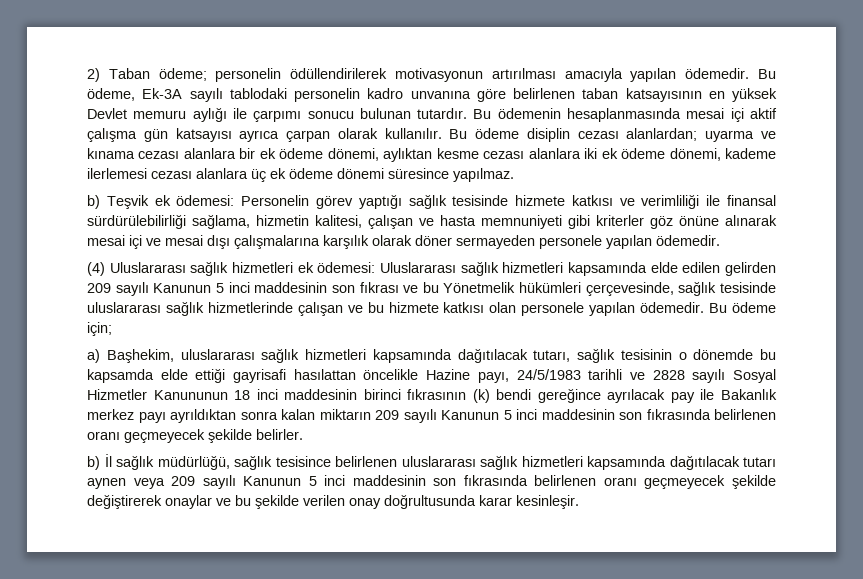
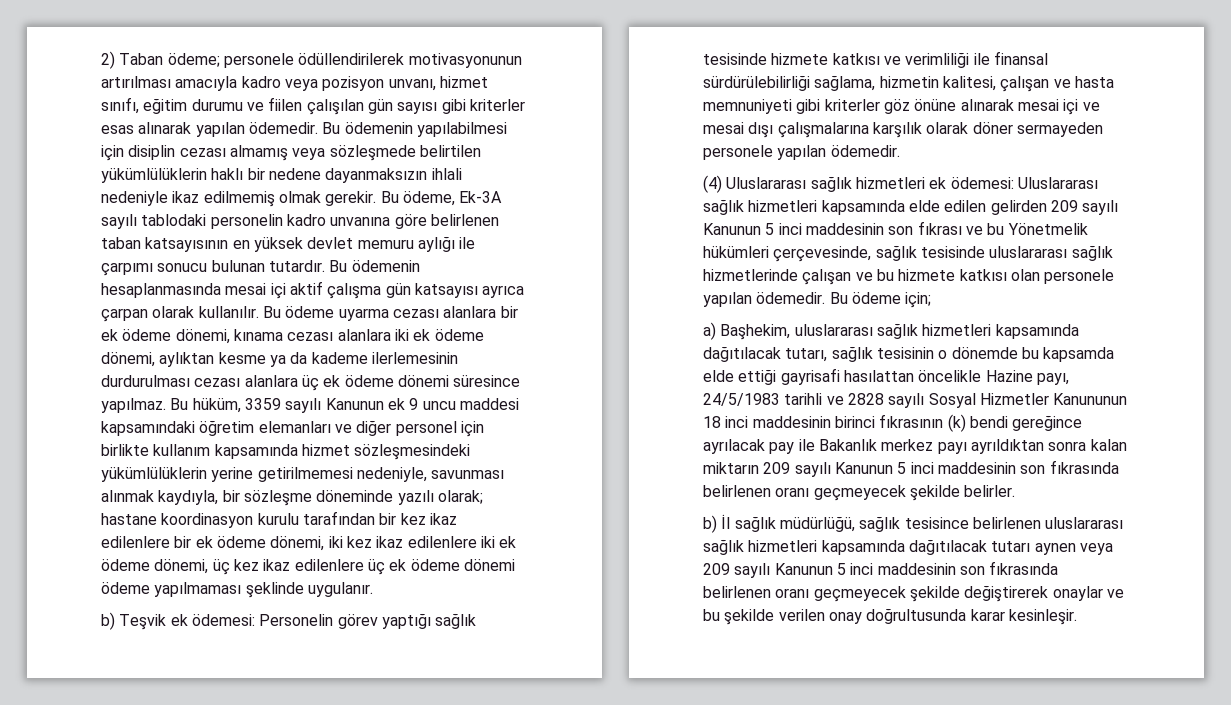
- 2) Taban ödeme; personelin ödüllendirilerek motivasyonun artırılması amacıyla yapılan ödemedir.
+ 2) Taban ödeme; personele ödüllendirilerek motivasyonunun artırılması amacıyla kadro veya pozisyon unvanı, hizmet sınıfı, eğitim durumu ve fiilen çalışılan gün sayısı gibi kriterler esas alınarak yapılan ödemedir. Bu ödemenin yapılabilmesi için disiplin cezası almamış veya sözleşmede belirtilen yükümlülüklerin haklı bir nedene dayanmaksızın ihlali nedeniyle ikaz edilmemiş olmak gerekir.
- Bu ödeme, Ek-3A sayılı tablodaki personelin kadro unvanına göre belirlenen taban katsayısının en yüksek Devlet memuru aylığı ile çarpımı sonucu bulunan tutardır.
+ Bu ödeme, Ek-3A sayılı tablodaki personelin kadro unvanına göre belirlenen taban katsayısının en yüksek devlet memuru aylığı ile çarpımı sonucu bulunan tutardır.
- Bu ödeme disiplin cezası alanlardan; uyarma ve kınama cezası alanlara bir ek ödeme dönemi, aylıktan kesme cezası alanlara iki ek ödeme dönemi, kademe ilerlemesi cezası alanlara üç ek ödeme dönemi süresince yapılmaz.
+ Bu ödeme uyarma cezası alanlara bir ek ödeme dönemi, kınama cezası alanlara iki ek ödeme dönemi, aylıktan kesme ya da kademe ilerlemesinin durdurulması cezası alanlara üç ek ödeme dönemi süresince yapılmaz. Bu hüküm, 3359 sayılı Kanunun ek 9 uncu maddesi kapsamındaki öğretim elemanları ve diğer personel için birlikte kullanım kapsamında hizmet sözleşmesindeki yükümlülüklerin yerine getirilmemesi nedeniyle, savunması alınmak kaydıyla, bir sözleşme döneminde yazılı olarak; hastane koordinasyon kurulu tarafından bir kez ikaz edilenlere bir ek ödeme dönemi, iki kez ikaz edilenlere iki ek ödeme dönemi, üç kez ikaz edilenlere üç ek ödeme dönemi ödeme yapılmaması şeklinde uygulanır.

